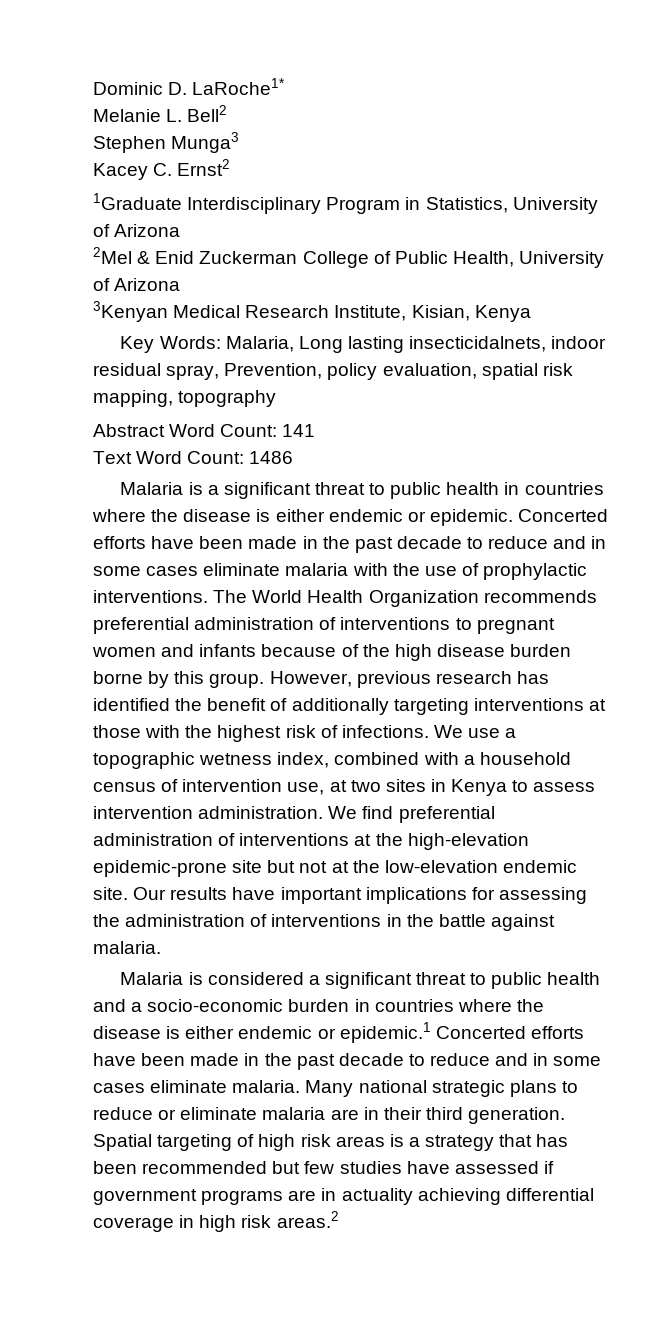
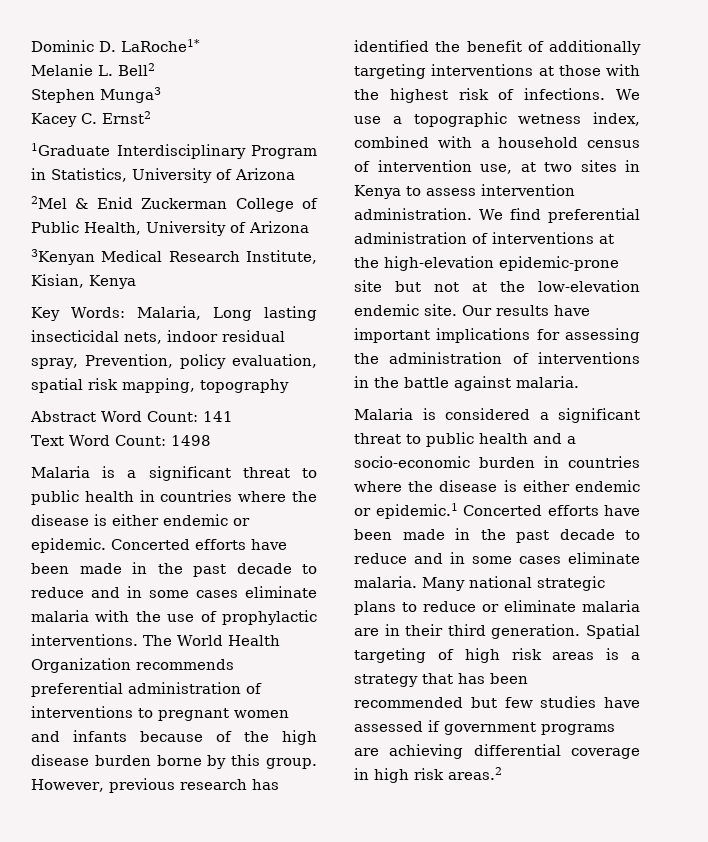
- Key Words: Malaria, Long lasting insecticidalnets, indoor residual spray, Prevention, policy evaluation, spatial risk mapping, topography
+ Key Words: Malaria, Long lasting insecticidal nets, indoor residual spray, Prevention, policy evaluation, spatial risk mapping, topography
- Text Word Count: 1486
+ Text Word Count: 1498
- Spatial targeting of high risk areas is a strategy that has been recommended but few studies have assessed if government programs are in actuality achieving differential coverage in high risk areas.2
+ Spatial targeting of high risk areas is a strategy that has been recommended but few studies have assessed if government programs are achieving differential coverage in high risk areas.2

